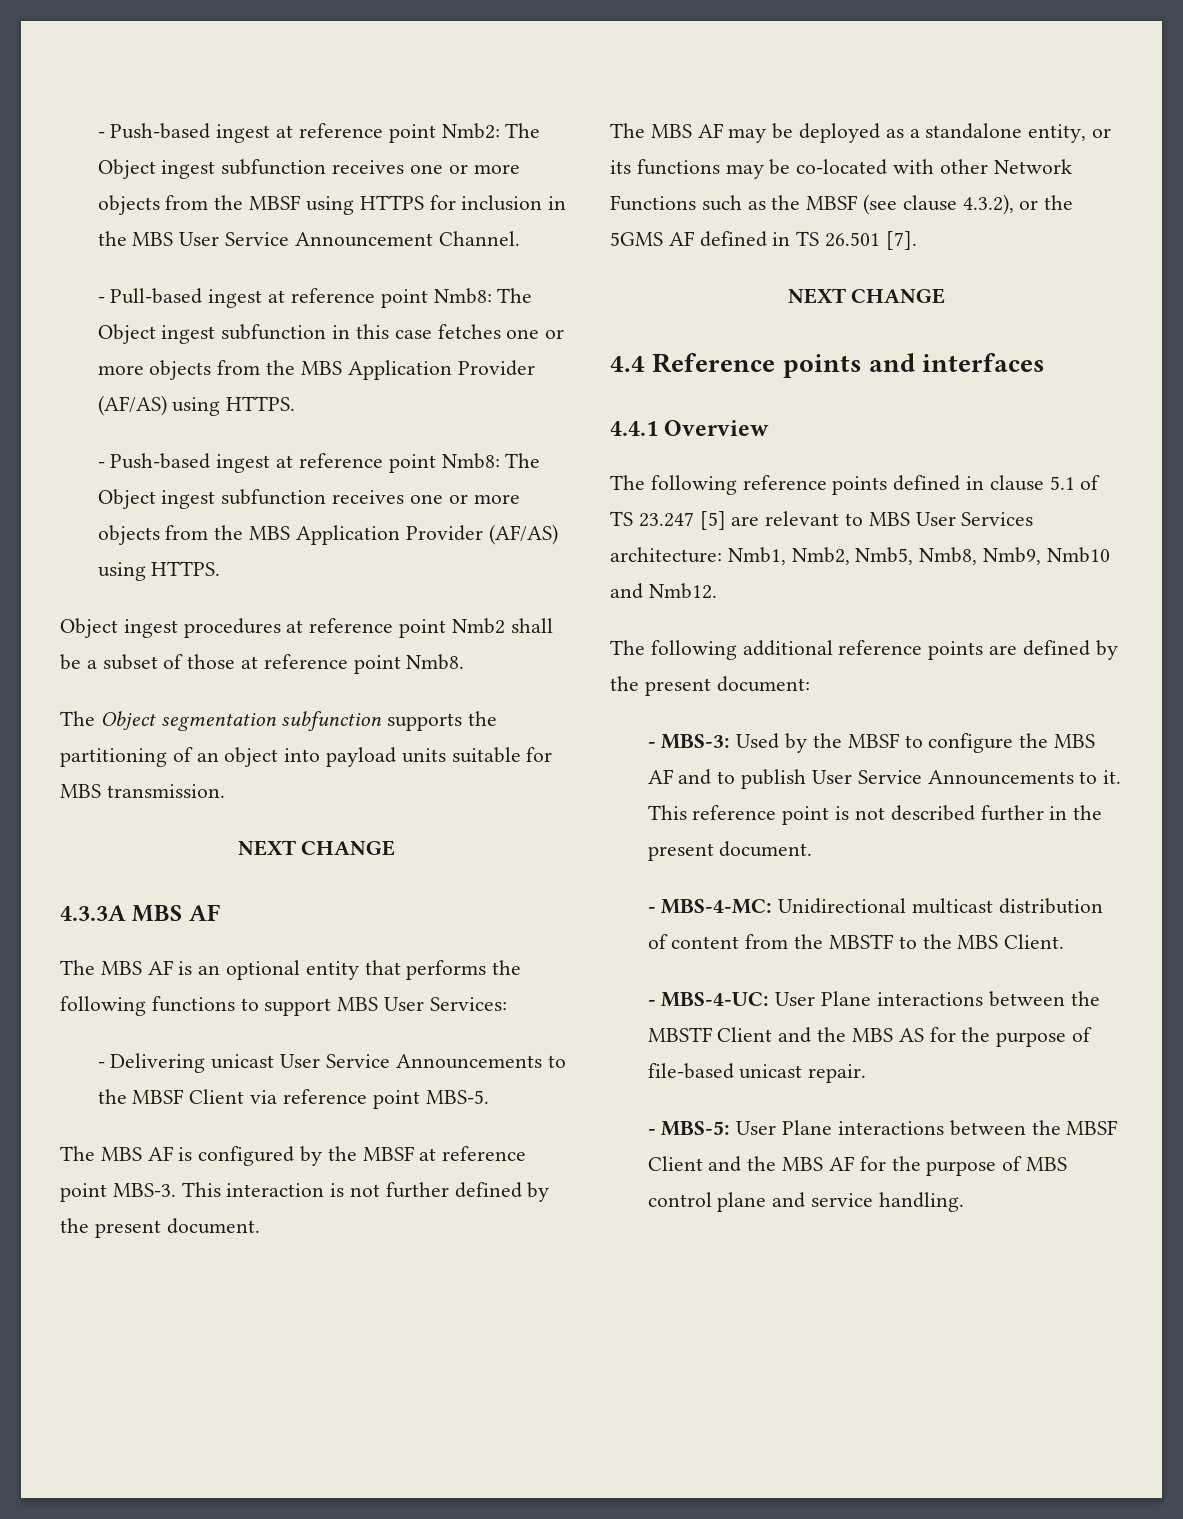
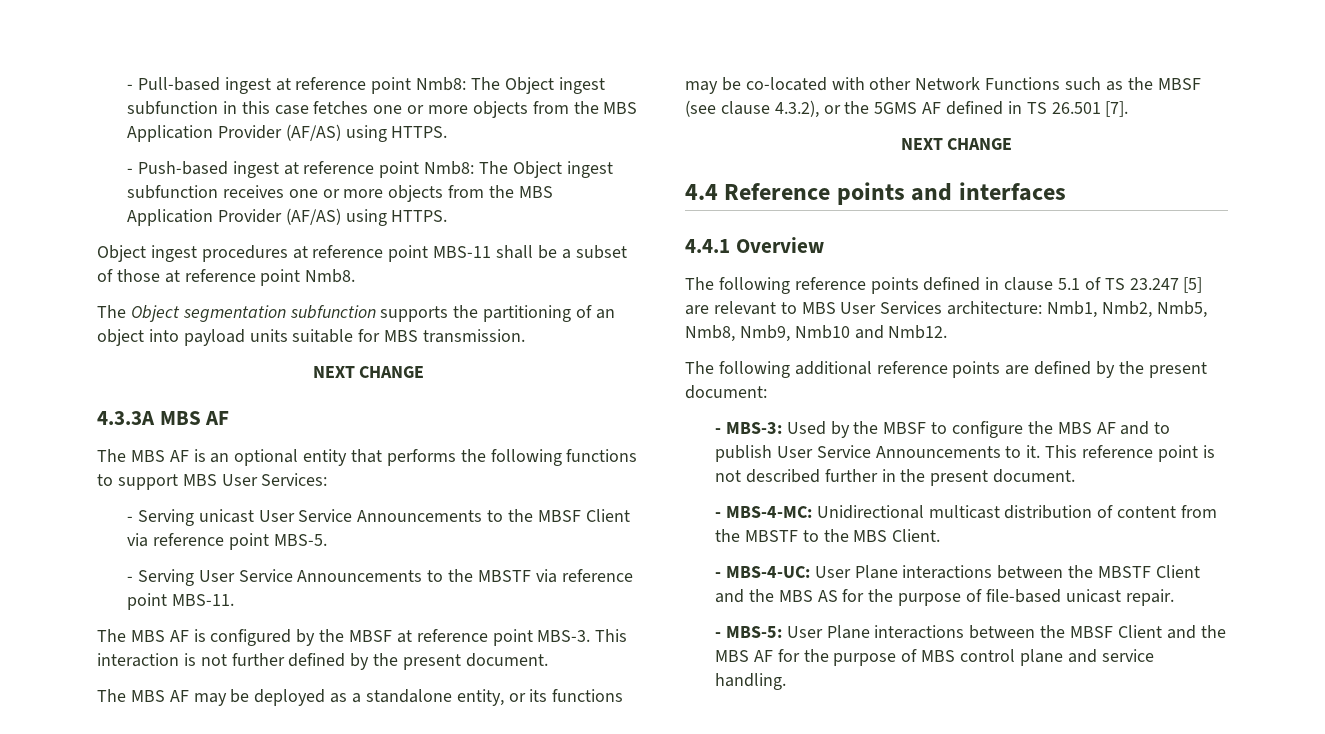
- - Push-based ingest at reference point Nmb2: The Object ingest subfunction receives one or more objects from the MBSF using HTTPS for inclusion in the MBS User Service Announcement Channel.
- Object ingest procedures at reference point Nmb2 shall be a subset of those at reference point Nmb8.
+ Object ingest procedures at reference point MBS-11 shall be a subset of those at reference point Nmb8.
- - Delivering unicast User Service Announcements to the MBSF Client via reference point MBS-5.
+ - Serving unicast User Service Announcements to the MBSF Client via reference point MBS-5.
+ - Serving User Service Announcements to the MBSTF via reference point MBS-11.

